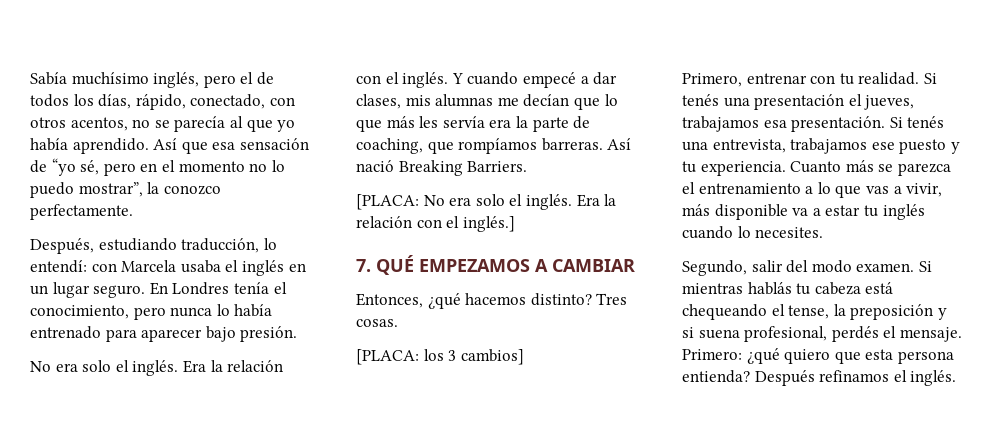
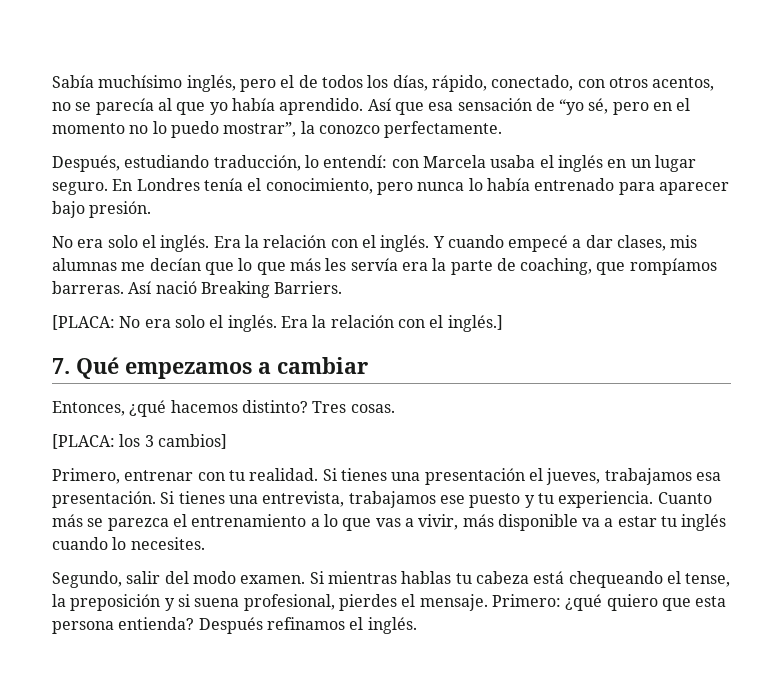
- 7. QUÉ EMPEZAMOS A CAMBIAR
+ 7. Qué empezamos a cambiar
- Si tenés una presentación el jueves, trabajamos esa presentación.
+ Si tienes una presentación el jueves, trabajamos esa presentación.
- Si tenés una entrevista, trabajamos ese puesto y tu experiencia.
+ Si tienes una entrevista, trabajamos ese puesto y tu experiencia.
- Si mientras hablás tu cabeza está chequeando el tense, la preposición y si suena profesional, perdés el mensaje.
+ Si mientras hablas tu cabeza está chequeando el tense, la preposición y si suena profesional, pierdes el mensaje.

